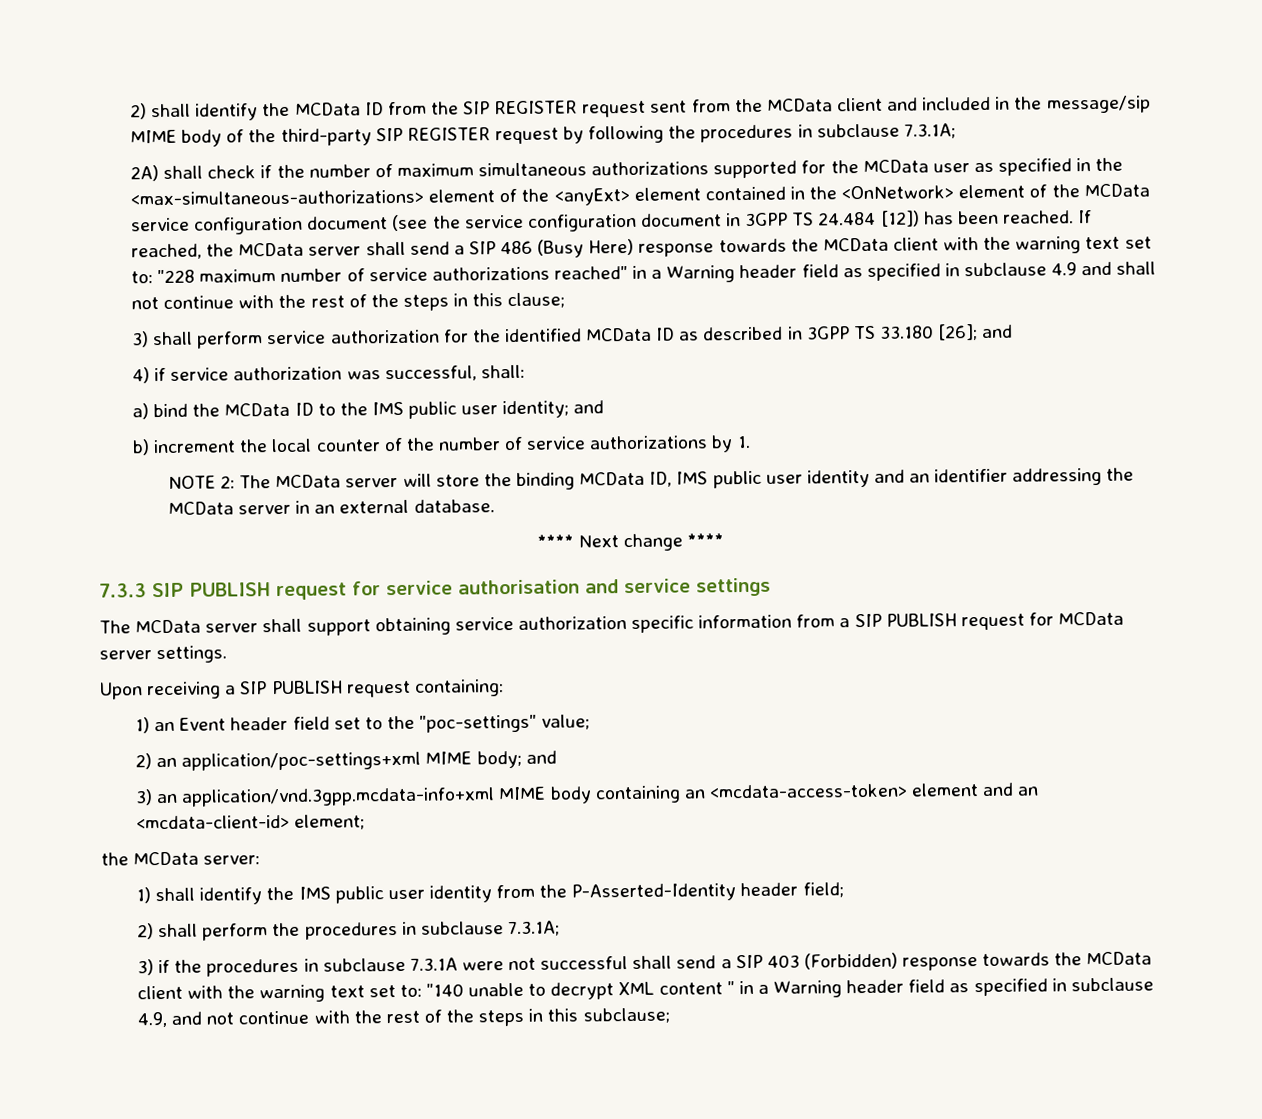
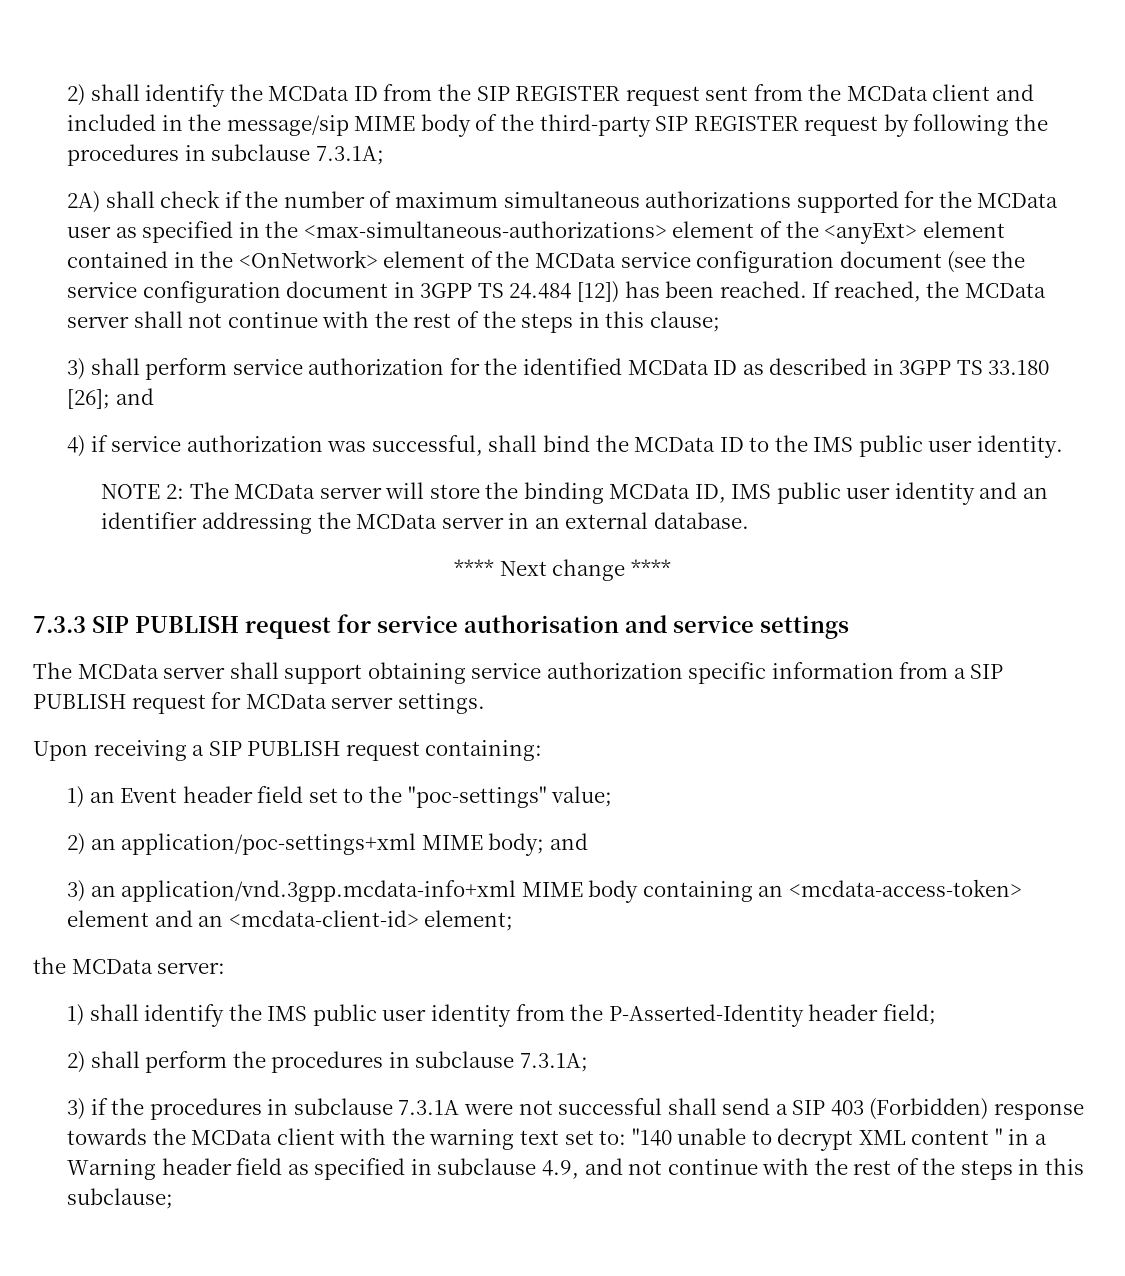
- If reached, the MCData server shall send a SIP 486 (Busy Here) response towards the MCData client with the warning text set to: "228 maximum number of service authorizations reached" in a Warning header field as specified in subclause 4.9 and shall not continue with the rest of the steps in this clause;
+ If reached, the MCData server shall not continue with the rest of the steps in this clause;
- 4) if service authorization was successful, shall:
- a) bind the MCData ID to the IMS public user identity; and
- b) increment the local counter of the number of service authorizations by 1.
+ 4) if service authorization was successful, shall bind the MCData ID to the IMS public user identity.

